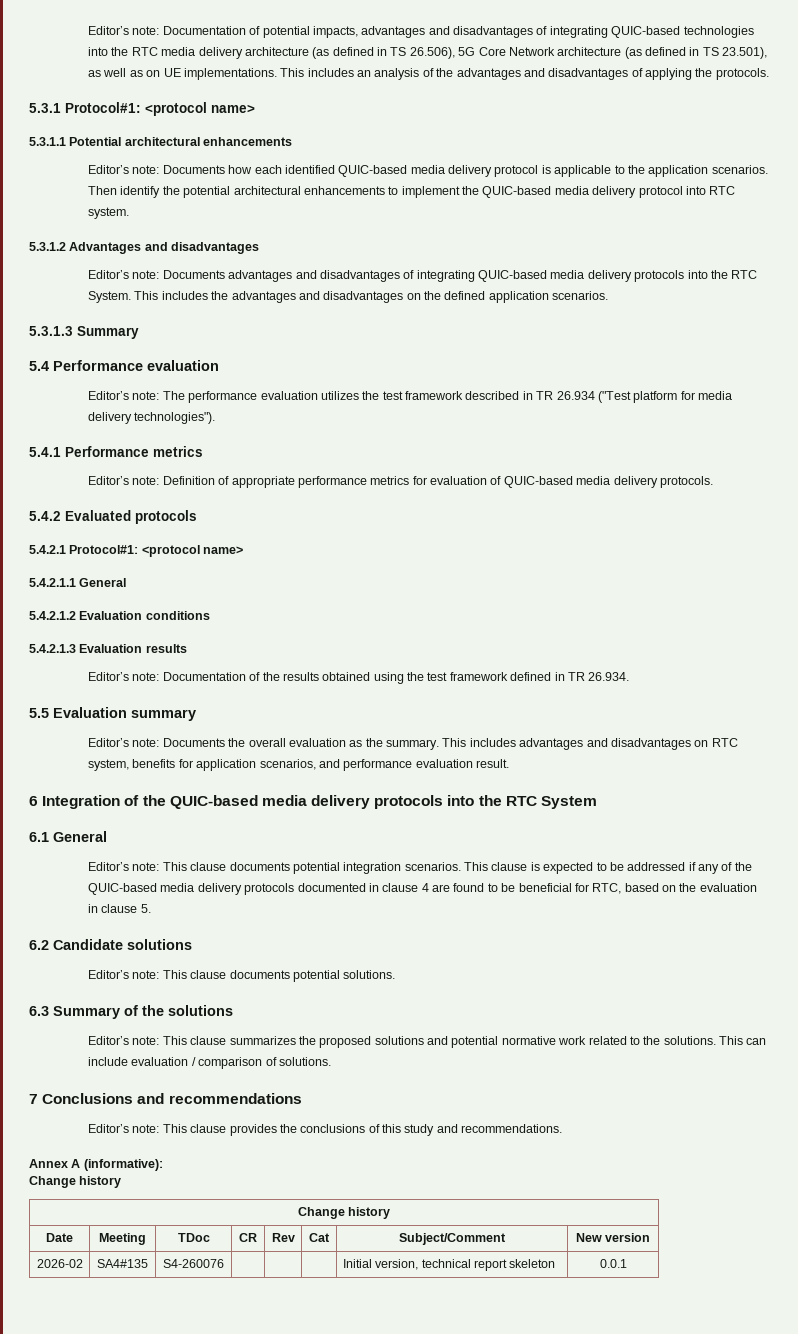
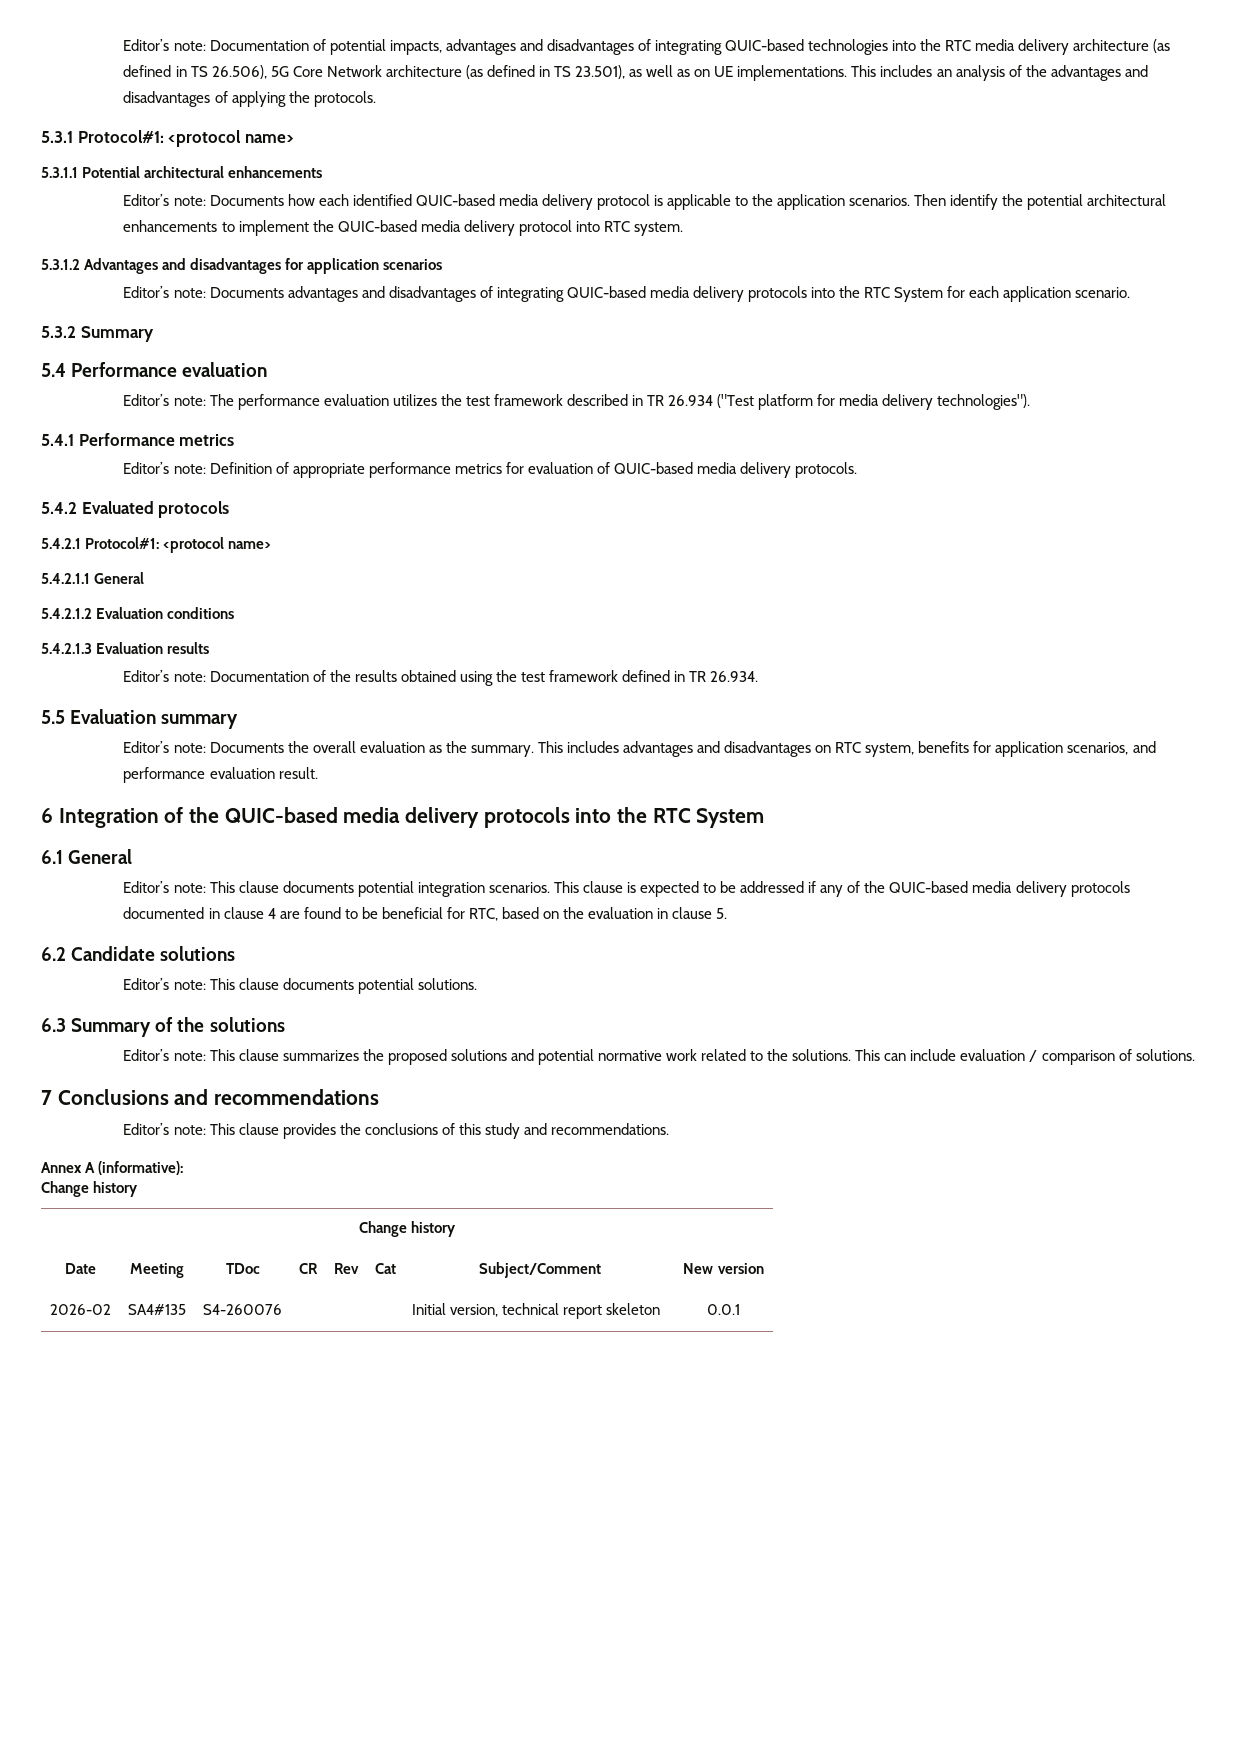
- 5.3.1.2 Advantages and disadvantages
+ 5.3.1.2 Advantages and disadvantages for application scenarios
- Editor’s note: Documents advantages and disadvantages of integrating QUIC-based media delivery protocols into the RTC System. This includes the advantages and disadvantages on the defined application scenarios.
- 5.3.1.3 Summary
+ Editor’s note: Documents advantages and disadvantages of integrating QUIC-based media delivery protocols into the RTC System for each application scenario.
+ 5.3.2 Summary

